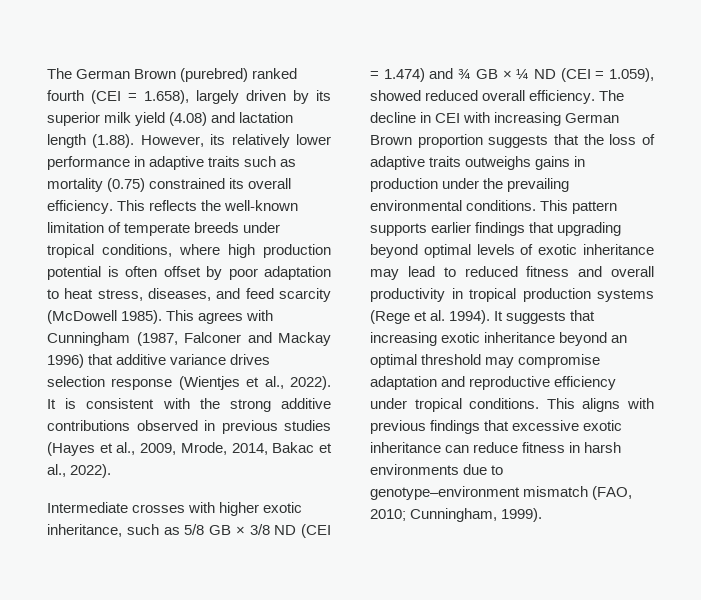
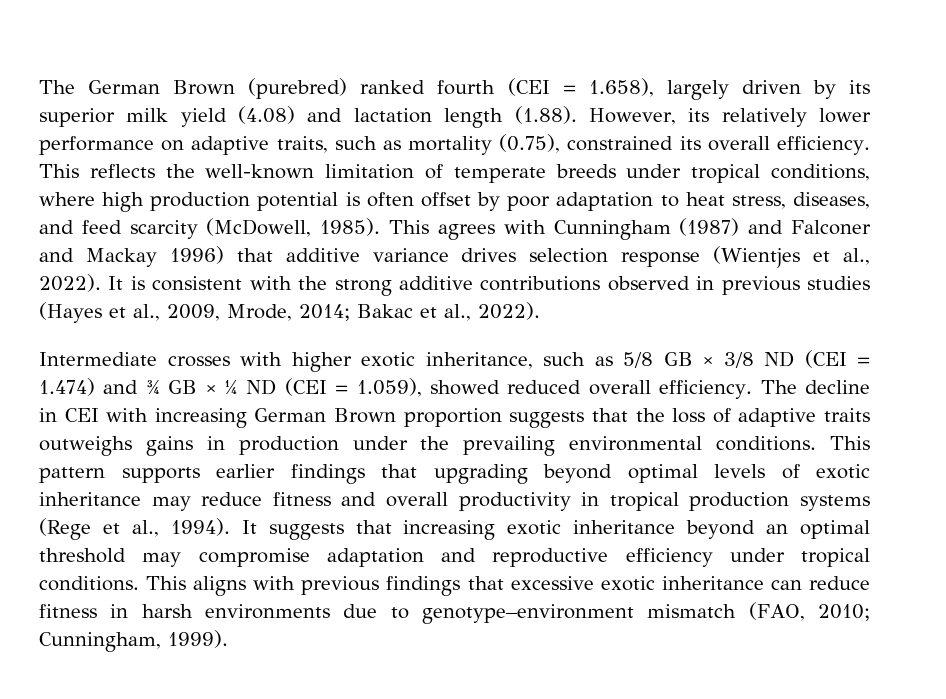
- The German Brown (purebred) ranked fourth (CEI = 1.658), largely driven by its superior milk yield (4.08) and lactation length (1.88). However, its relatively lower performance in adaptive traits such as mortality (0.75) constrained its overall efficiency.
+ The German Brown (purebred) ranked fourth (CEI = 1.658), largely driven by its superior milk yield (4.08) and lactation length (1.88). However, its relatively lower performance on adaptive traits, such as mortality (0.75), constrained its overall efficiency.
- This reflects the well-known limitation of temperate breeds under tropical conditions, where high production potential is often offset by poor adaptation to heat stress, diseases, and feed scarcity (McDowell 1985).
+ This reflects the well-known limitation of temperate breeds under tropical conditions, where high production potential is often offset by poor adaptation to heat stress, diseases, and feed scarcity (McDowell, 1985).
- This agrees with Cunningham (1987, Falconer and Mackay 1996) that additive variance drives selection response (Wientjes et al., 2022).
+ This agrees with Cunningham (1987) and Falconer and Mackay 1996) that additive variance drives selection response (Wientjes et al., 2022).
- It is consistent with the strong additive contributions observed in previous studies (Hayes et al., 2009, Mrode, 2014, Bakac et al., 2022).
+ It is consistent with the strong additive contributions observed in previous studies (Hayes et al., 2009, Mrode, 2014; Bakac et al., 2022).
- This pattern supports earlier findings that upgrading beyond optimal levels of exotic inheritance may lead to reduced fitness and overall productivity in tropical production systems (Rege et al. 1994).
+ This pattern supports earlier findings that upgrading beyond optimal levels of exotic inheritance may reduce fitness and overall productivity in tropical production systems (Rege et al., 1994).

